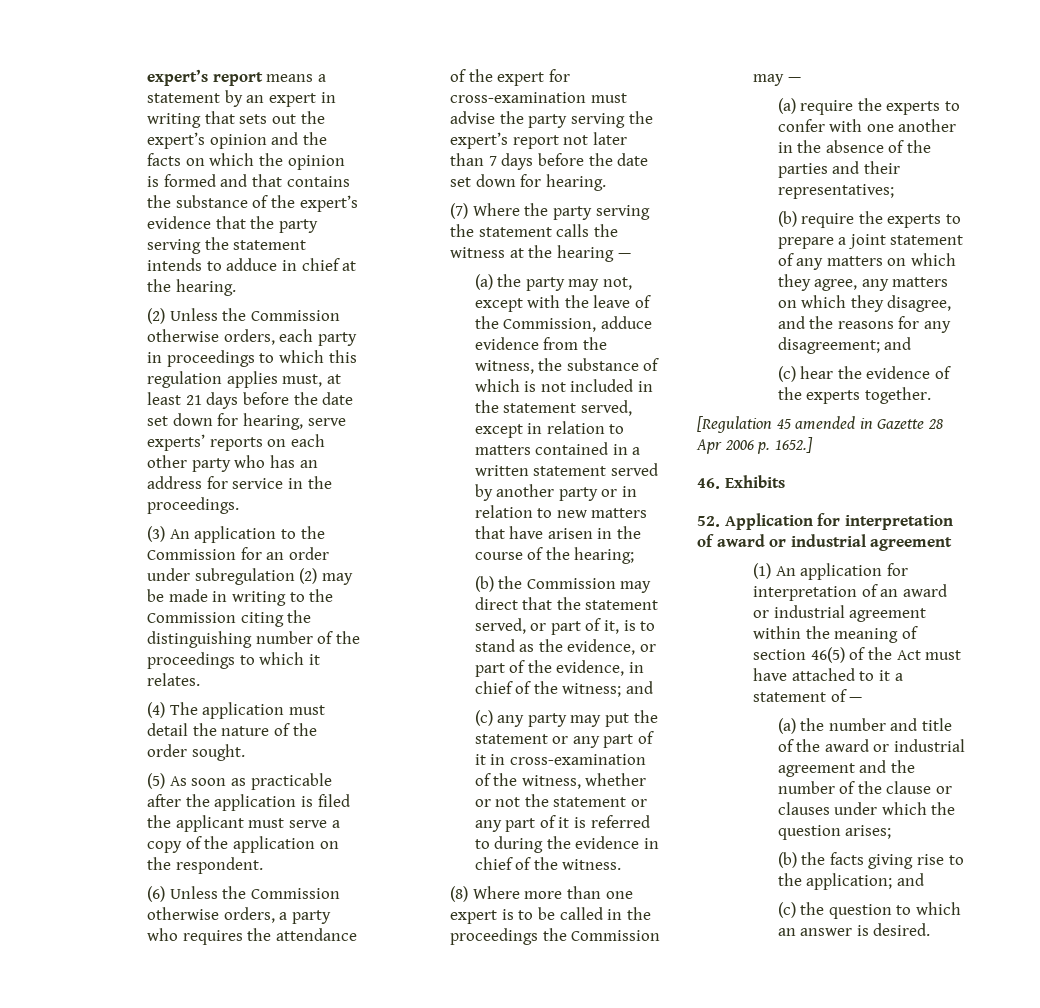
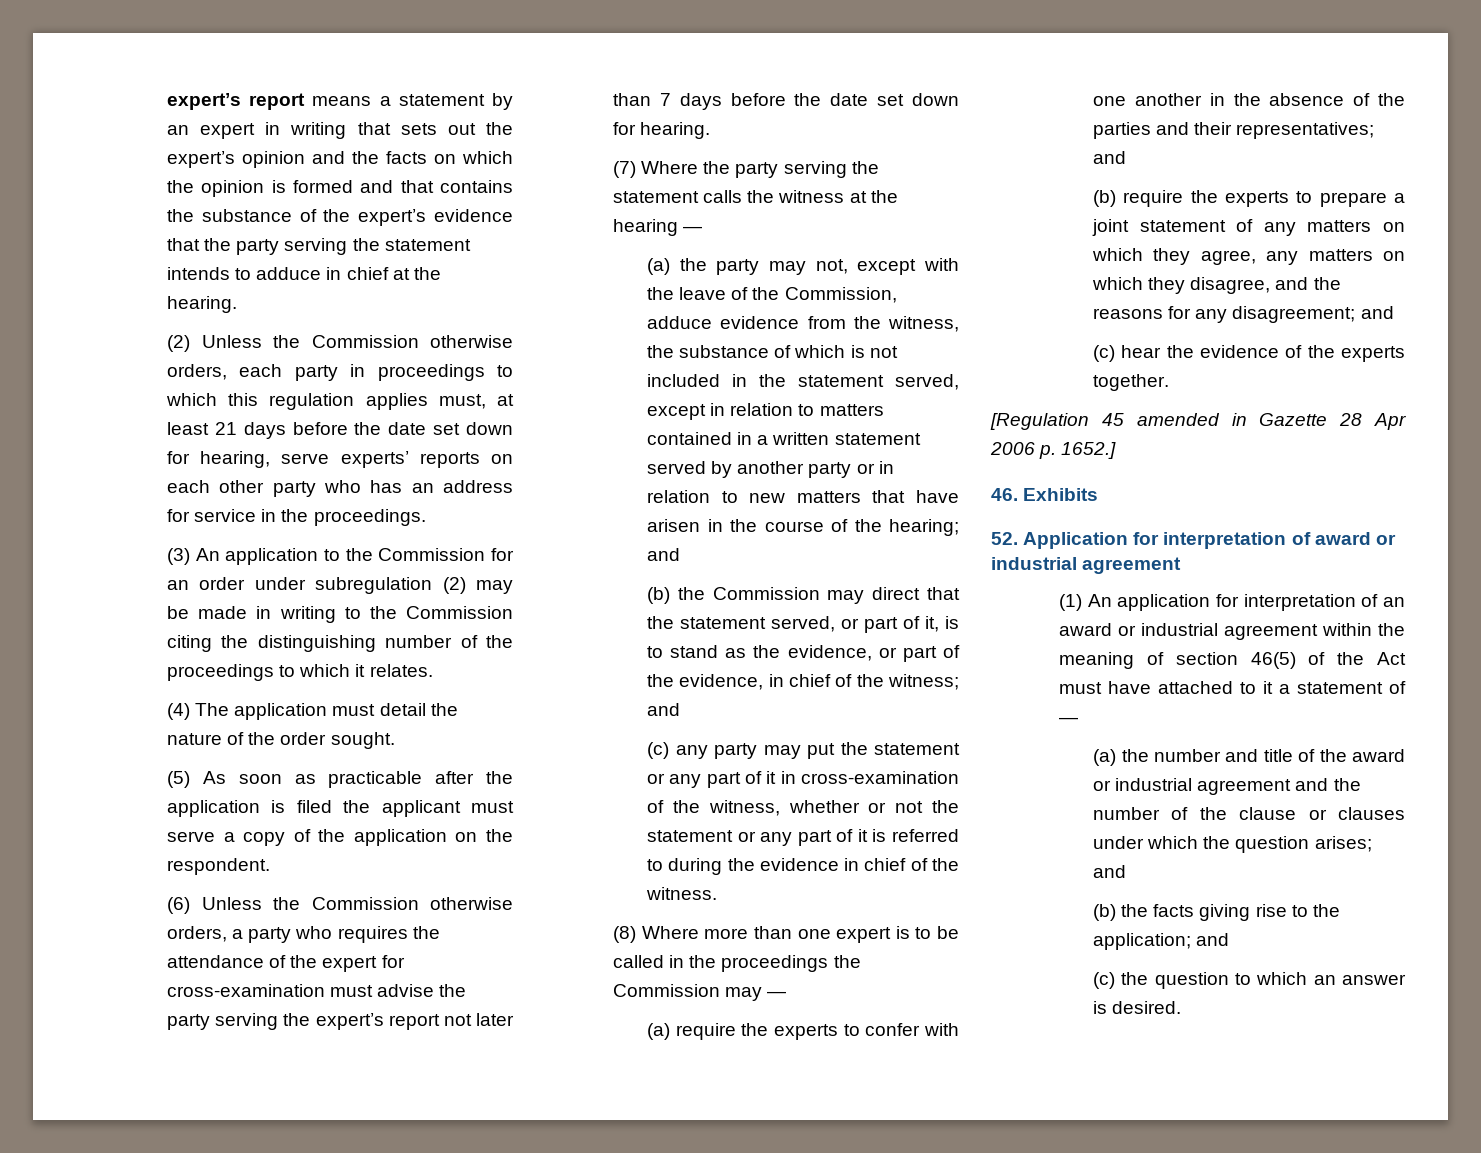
- (a) the party may not, except with the leave of the Commission, adduce evidence from the witness, the substance of which is not included in the statement served, except in relation to matters contained in a written statement served by another party or in relation to new matters that have arisen in the course of the hearing;
+ (a) the party may not, except with the leave of the Commission, adduce evidence from the witness, the substance of which is not included in the statement served, except in relation to matters contained in a written statement served by another party or in relation to new matters that have arisen in the course of the hearing; and
- (a) require the experts to confer with one another in the absence of the parties and their representatives;
+ (a) require the experts to confer with one another in the absence of the parties and their representatives; and
- (a) the number and title of the award or industrial agreement and the number of the clause or clauses under which the question arises;
+ (a) the number and title of the award or industrial agreement and the number of the clause or clauses under which the question arises; and

